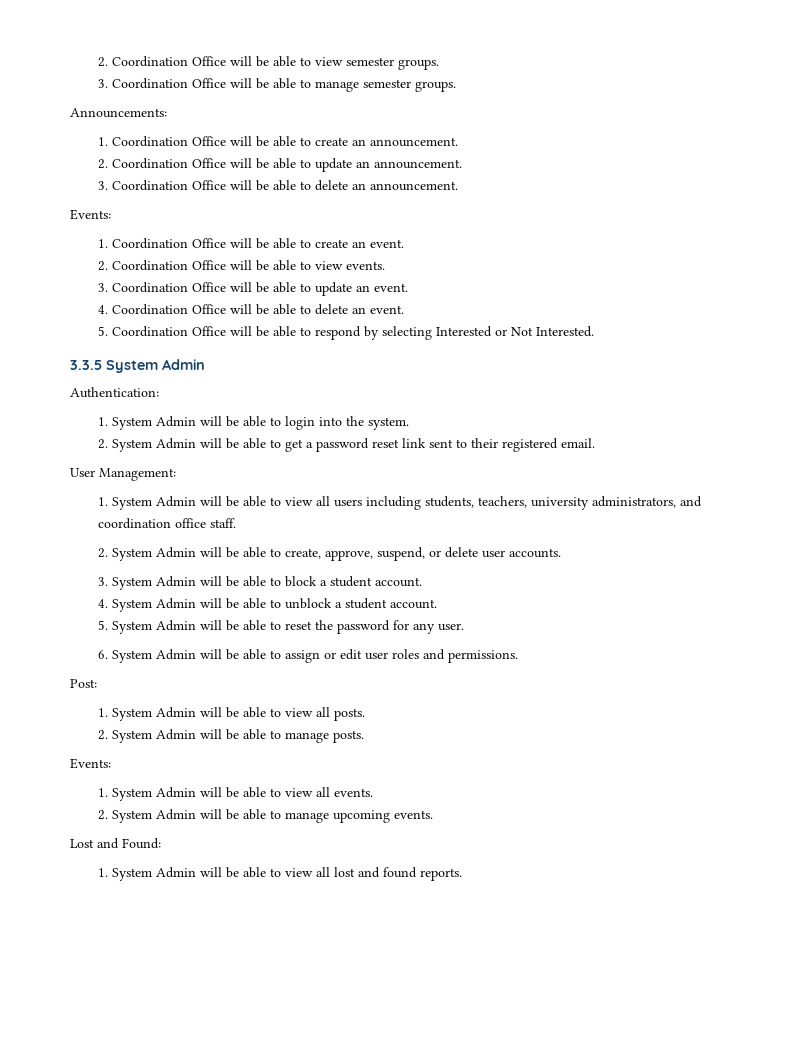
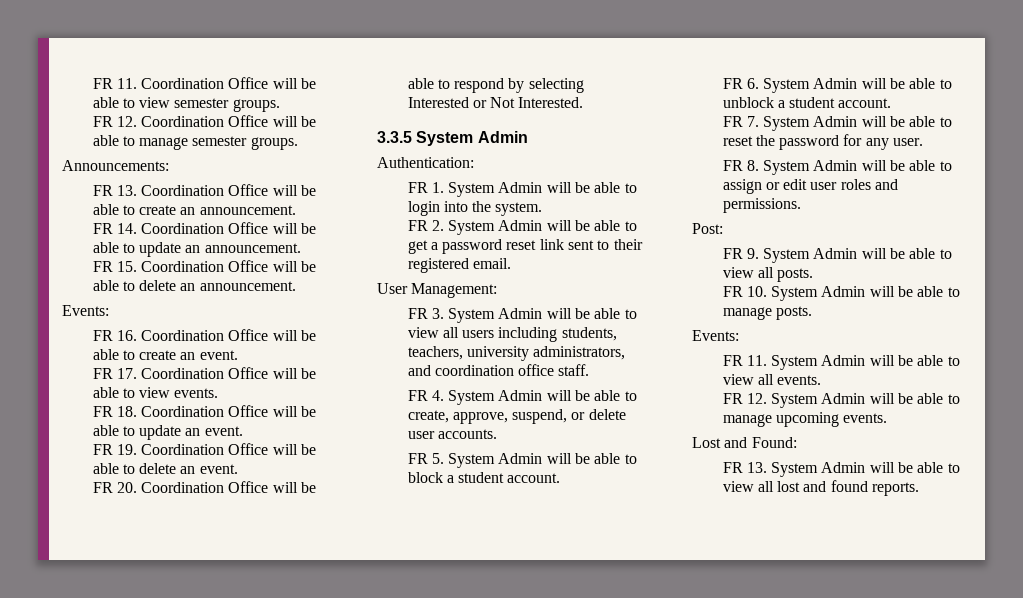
- 2. Coordination Office will be able to view semester groups.
+ FR 11. Coordination Office will be able to view semester groups.
- 3. Coordination Office will be able to manage semester groups.
+ FR 12. Coordination Office will be able to manage semester groups.
- 1. Coordination Office will be able to create an announcement.
+ FR 13. Coordination Office will be able to create an announcement.
- 2. Coordination Office will be able to update an announcement.
+ FR 14. Coordination Office will be able to update an announcement.
- 3. Coordination Office will be able to delete an announcement.
+ FR 15. Coordination Office will be able to delete an announcement.
- 1. Coordination Office will be able to create an event.
+ FR 16. Coordination Office will be able to create an event.
- 2. Coordination Office will be able to view events.
+ FR 17. Coordination Office will be able to view events.
- 3. Coordination Office will be able to update an event.
+ FR 18. Coordination Office will be able to update an event.
- 4. Coordination Office will be able to delete an event.
+ FR 19. Coordination Office will be able to delete an event.
- 5. Coordination Office will be able to respond by selecting Interested or Not Interested.
+ FR 20. Coordination Office will be able to respond by selecting Interested or Not Interested.
- 1. System Admin will be able to login into the system.
+ FR 1. System Admin will be able to login into the system.
- 2. System Admin will be able to get a password reset link sent to their registered email.
+ FR 2. System Admin will be able to get a password reset link sent to their registered email.
- 1. System Admin will be able to view all users including students, teachers, university administrators, and coordination office staff.
+ FR 3. System Admin will be able to view all users including students, teachers, university administrators, and coordination office staff.
- 2. System Admin will be able to create, approve, suspend, or delete user accounts.
+ FR 4. System Admin will be able to create, approve, suspend, or delete user accounts.
- 3. System Admin will be able to block a student account.
+ FR 5. System Admin will be able to block a student account.
- 4. System Admin will be able to unblock a student account.
+ FR 6. System Admin will be able to unblock a student account.
- 5. System Admin will be able to reset the password for any user.
+ FR 7. System Admin will be able to reset the password for any user.
- 6. System Admin will be able to assign or edit user roles and permissions.
+ FR 8. System Admin will be able to assign or edit user roles and permissions.
- 1. System Admin will be able to view all posts.
+ FR 9. System Admin will be able to view all posts.
- 2. System Admin will be able to manage posts.
+ FR 10. System Admin will be able to manage posts.
- 1. System Admin will be able to view all events.
+ FR 11. System Admin will be able to view all events.
- 2. System Admin will be able to manage upcoming events.
+ FR 12. System Admin will be able to manage upcoming events.
- 1. System Admin will be able to view all lost and found reports.
+ FR 13. System Admin will be able to view all lost and found reports.

